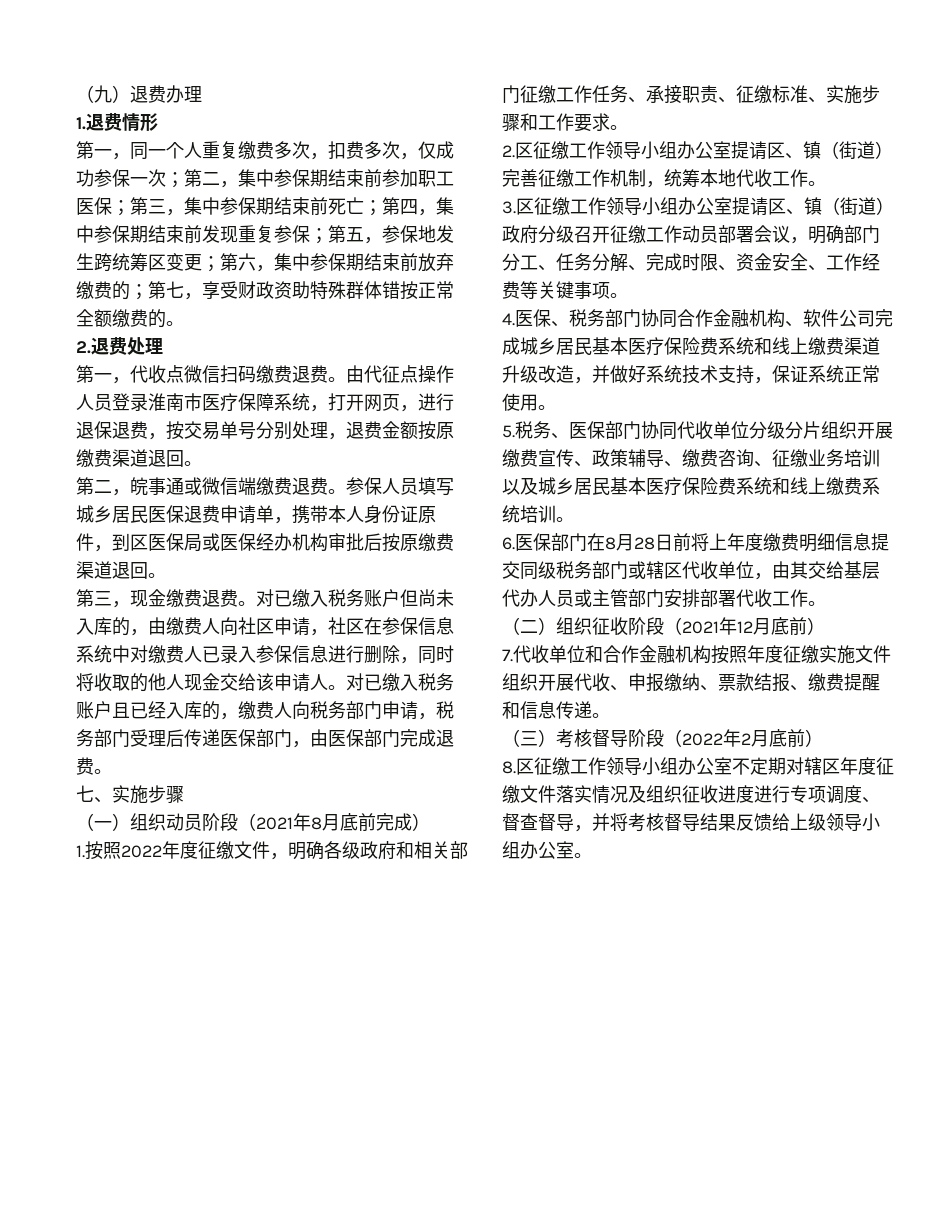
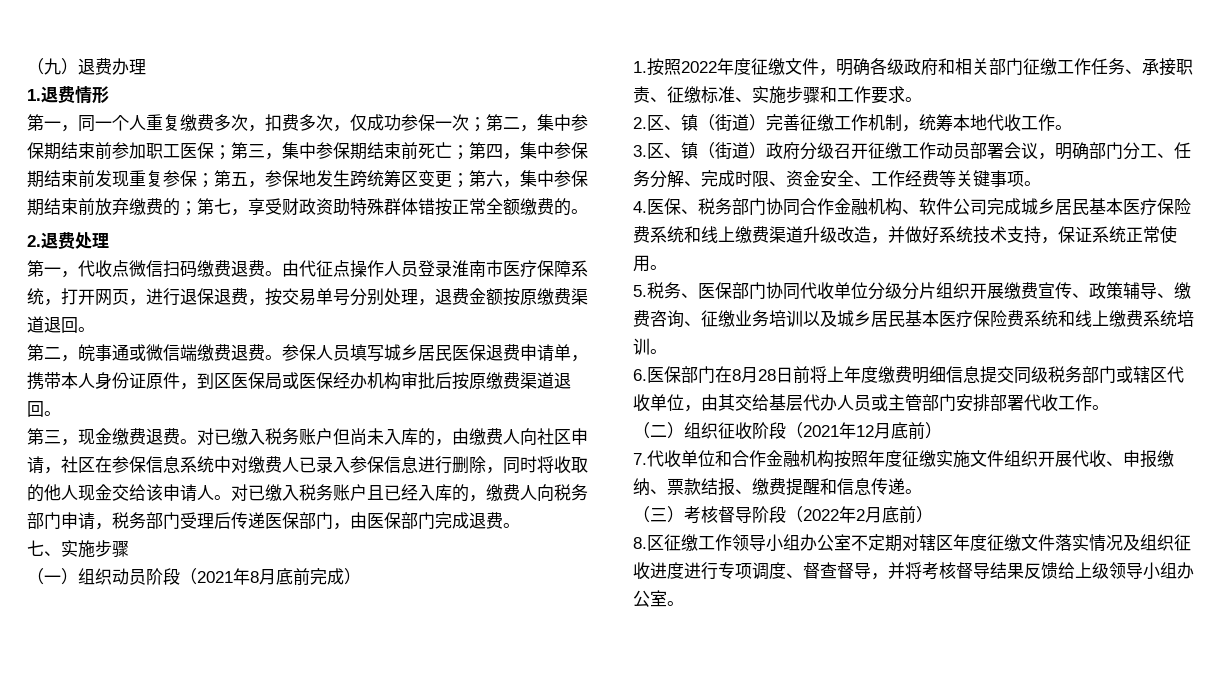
- 2.区征缴工作领导小组办公室提请区、镇（街道）完善征缴工作机制，统筹本地代收工作。
+ 2.区、镇（街道）完善征缴工作机制，统筹本地代收工作。
- 3.区征缴工作领导小组办公室提请区、镇（街道）政府分级召开征缴工作动员部署会议，明确部门分工、任务分解、完成时限、资金安全、工作经费等关键事项。
+ 3.区、镇（街道）政府分级召开征缴工作动员部署会议，明确部门分工、任务分解、完成时限、资金安全、工作经费等关键事项。

